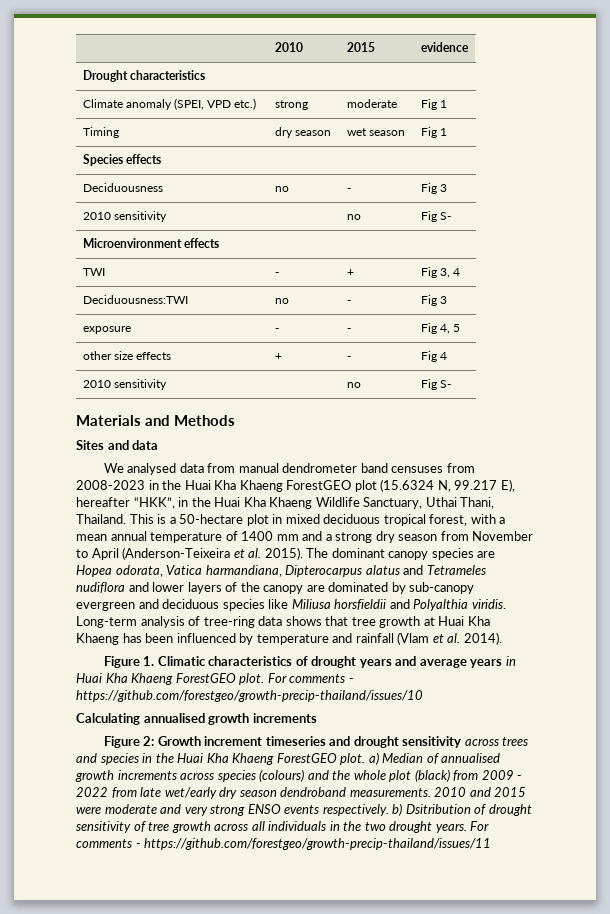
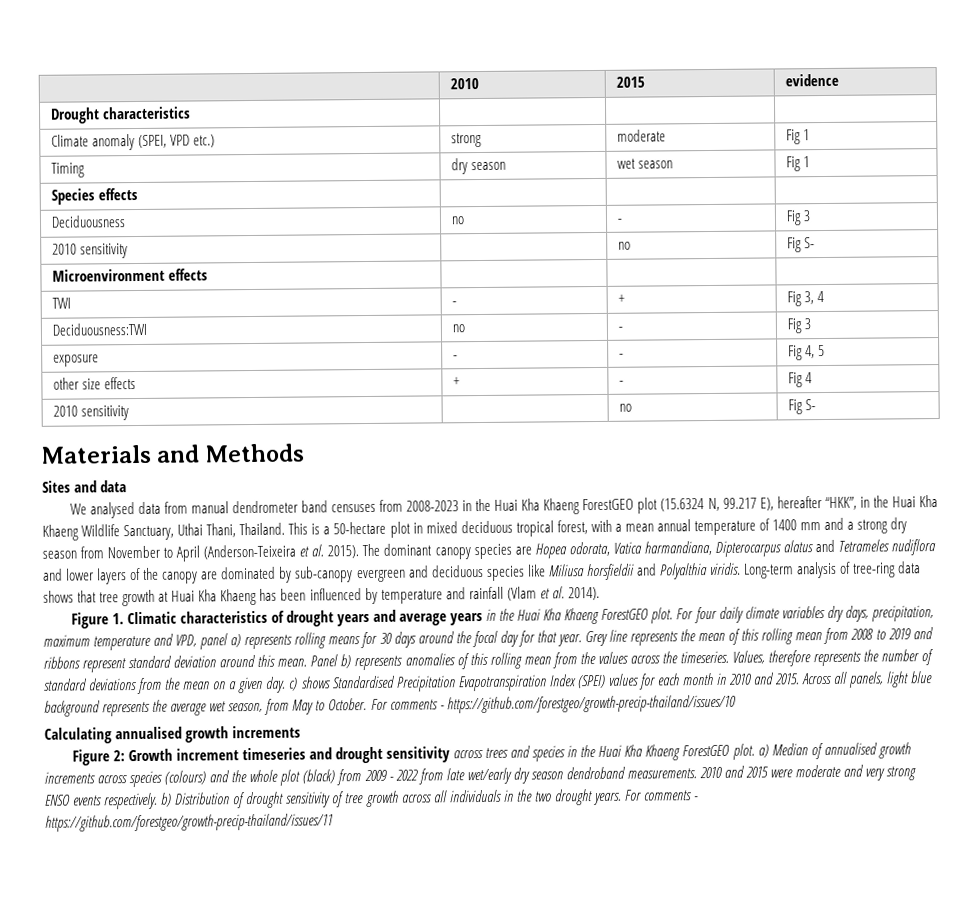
- Figure 1. Climatic characteristics of drought years and average years in Huai Kha Khaeng ForestGEO plot.
+ Figure 1. Climatic characteristics of drought years and average years in the Huai Kha Khaeng ForestGEO plot.
- For comments - https://github.com/forestgeo/growth-precip-thailand/issues/10
+ For four daily climate variables dry days, precipitation, maximum temperature and VPD, panel a) represents rolling means for 30 days around the focal day for that year. Grey line represents the mean of this rolling mean from 2008 to 2019 and ribbons represent standard deviation around this mean. Panel b) represents anomalies of this rolling mean from the values across the timeseries. Values, therefore represents the number of standard deviations from the mean on a given day. c) shows Standardised Precipitation Evapotranspiration Index (SPEI) values for each month in 2010 and 2015. Across all panels, light blue background represents the average wet season, from May to October. For comments - https://github.com/forestgeo/growth-precip-thailand/issues/10
- 2010 and 2015 were moderate and very strong ENSO events respectively. b) Dsitribution of drought sensitivity of tree growth across all individuals in the two drought years.
+ 2010 and 2015 were moderate and very strong ENSO events respectively. b) Distribution of drought sensitivity of tree growth across all individuals in the two drought years.

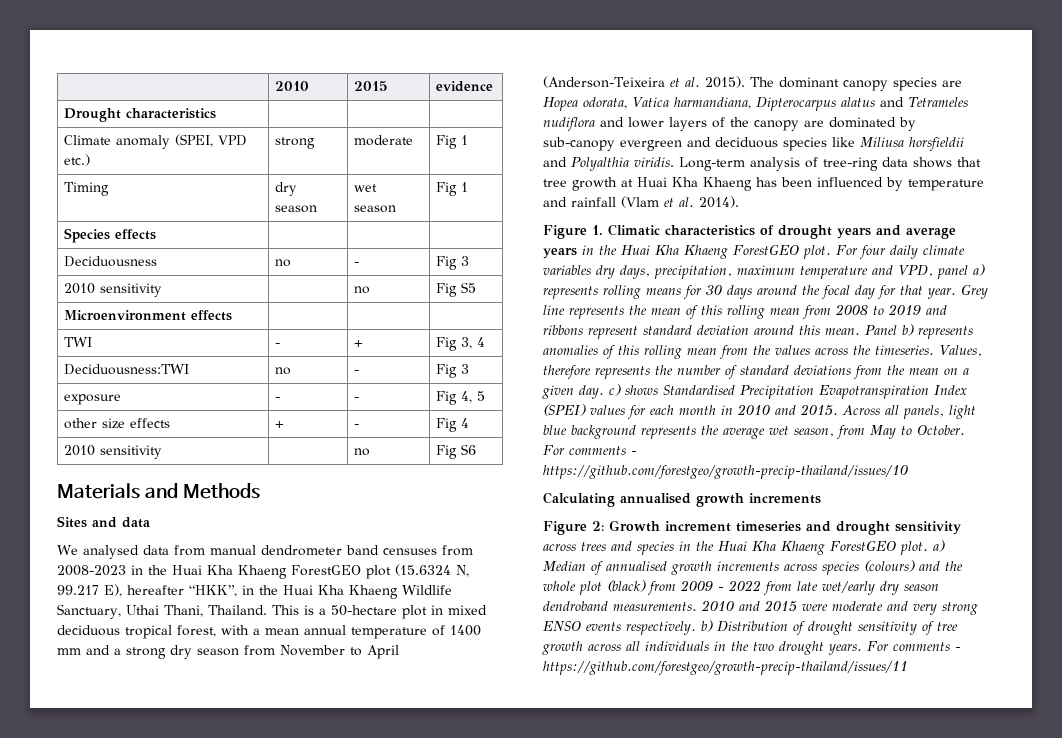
  Deciduousness | no | - | Fig 3
- 2010 sensitivity | | no | Fig S-
+ 2010 sensitivity | | no | Fig S5
  other size effects | + | - | Fig 4
- 2010 sensitivity | | no | Fig S-
+ 2010 sensitivity | | no | Fig S6

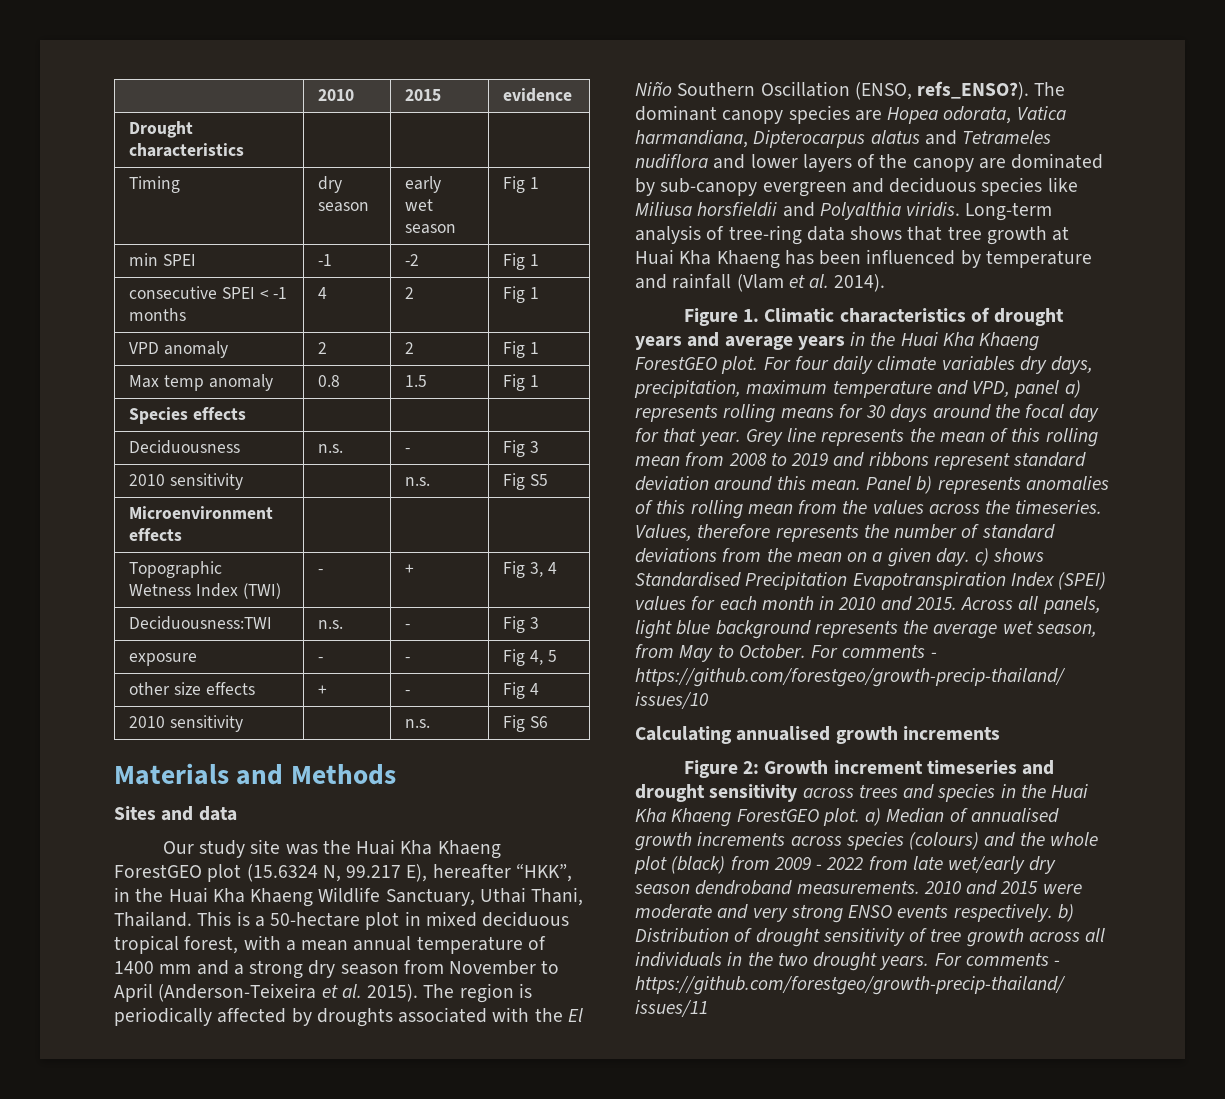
- Climate anomaly (SPEI, VPD etc.) | strong | moderate | Fig 1
- Timing | dry season | wet season | Fig 1
+ Timing | dry season | early wet season | Fig 1
+ min SPEI | -1 | -2 | Fig 1
+ consecutive SPEI < -1 months | 4 | 2 | Fig 1
+ VPD anomaly | 2 | 2 | Fig 1
+ Max temp anomaly | 0.8 | 1.5 | Fig 1
- Deciduousness | no | - | Fig 3
+ Deciduousness | n.s. | - | Fig 3
- 2010 sensitivity | | no | Fig S5
+ 2010 sensitivity | | n.s. | Fig S5
- TWI | - | + | Fig 3, 4
+ Topographic Wetness Index (TWI) | - | + | Fig 3, 4
- Deciduousness:TWI | no | - | Fig 3
+ Deciduousness:TWI | n.s. | - | Fig 3
- 2010 sensitivity | | no | Fig S6
+ 2010 sensitivity | | n.s. | Fig S6
- We analysed data from manual dendrometer band censuses from 2008-2023 in the Huai Kha Khaeng ForestGEO plot (15.6324 N, 99.217 E), hereafter “HKK”, in the Huai Kha Khaeng Wildlife Sanctuary, Uthai Thani, Thailand.
+ Our study site was the Huai Kha Khaeng ForestGEO plot (15.6324 N, 99.217 E), hereafter “HKK”, in the Huai Kha Khaeng Wildlife Sanctuary, Uthai Thani, Thailand.
- The dominant canopy species are Hopea odorata, Vatica harmandiana, Dipterocarpus alatus and Tetrameles nudiflora and lower layers of the canopy are dominated by sub-canopy evergreen and deciduous species like Miliusa horsfieldii and Polyalthia viridis.
+ The region is periodically affected by droughts associated with the El Niño Southern Oscillation (ENSO, refs_ENSO?). The dominant canopy species are Hopea odorata, Vatica harmandiana, Dipterocarpus alatus and Tetrameles nudiflora and lower layers of the canopy are dominated by sub-canopy evergreen and deciduous species like Miliusa horsfieldii and Polyalthia viridis.

